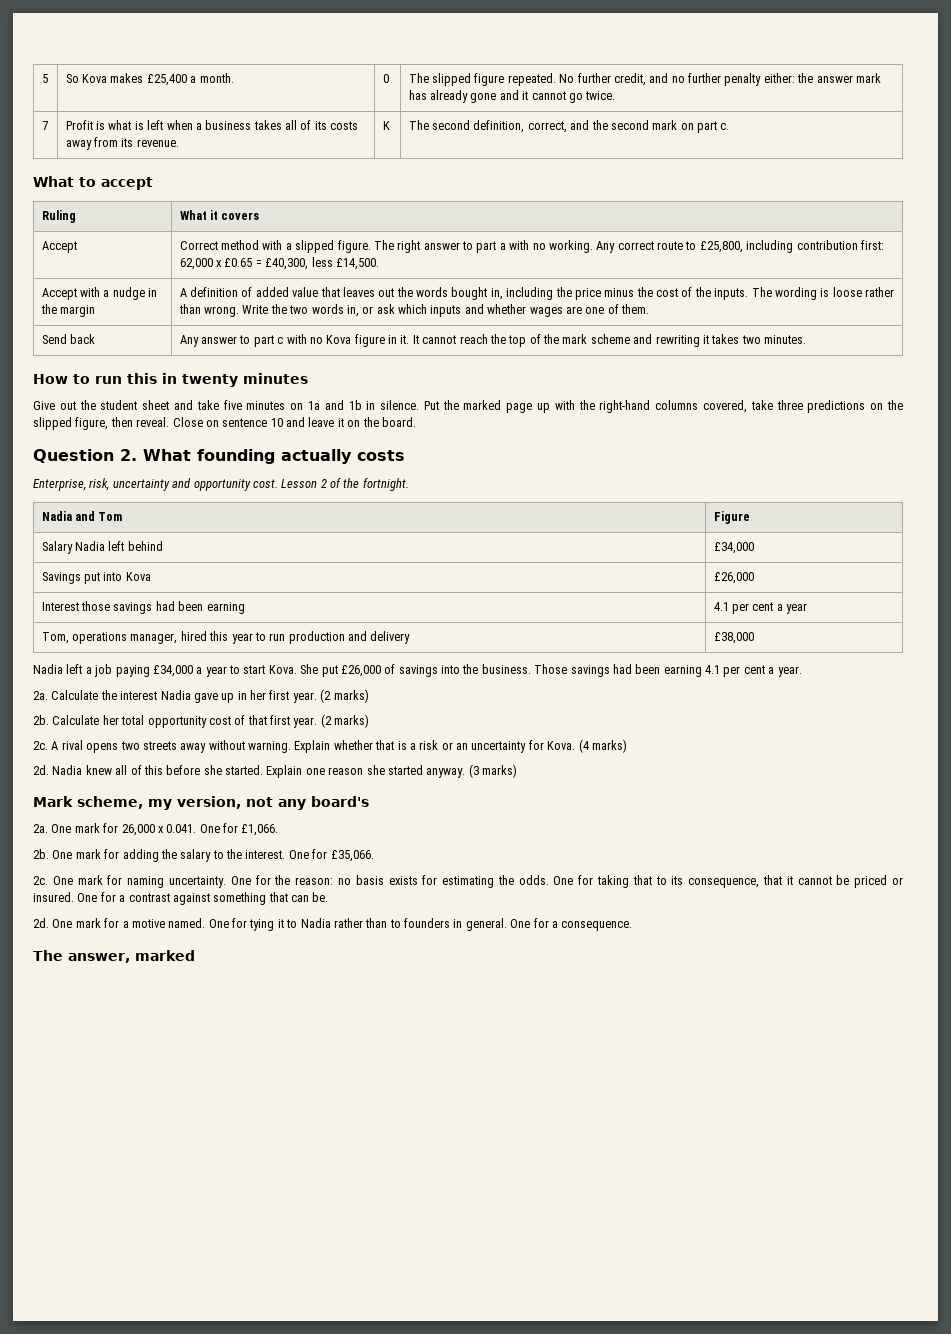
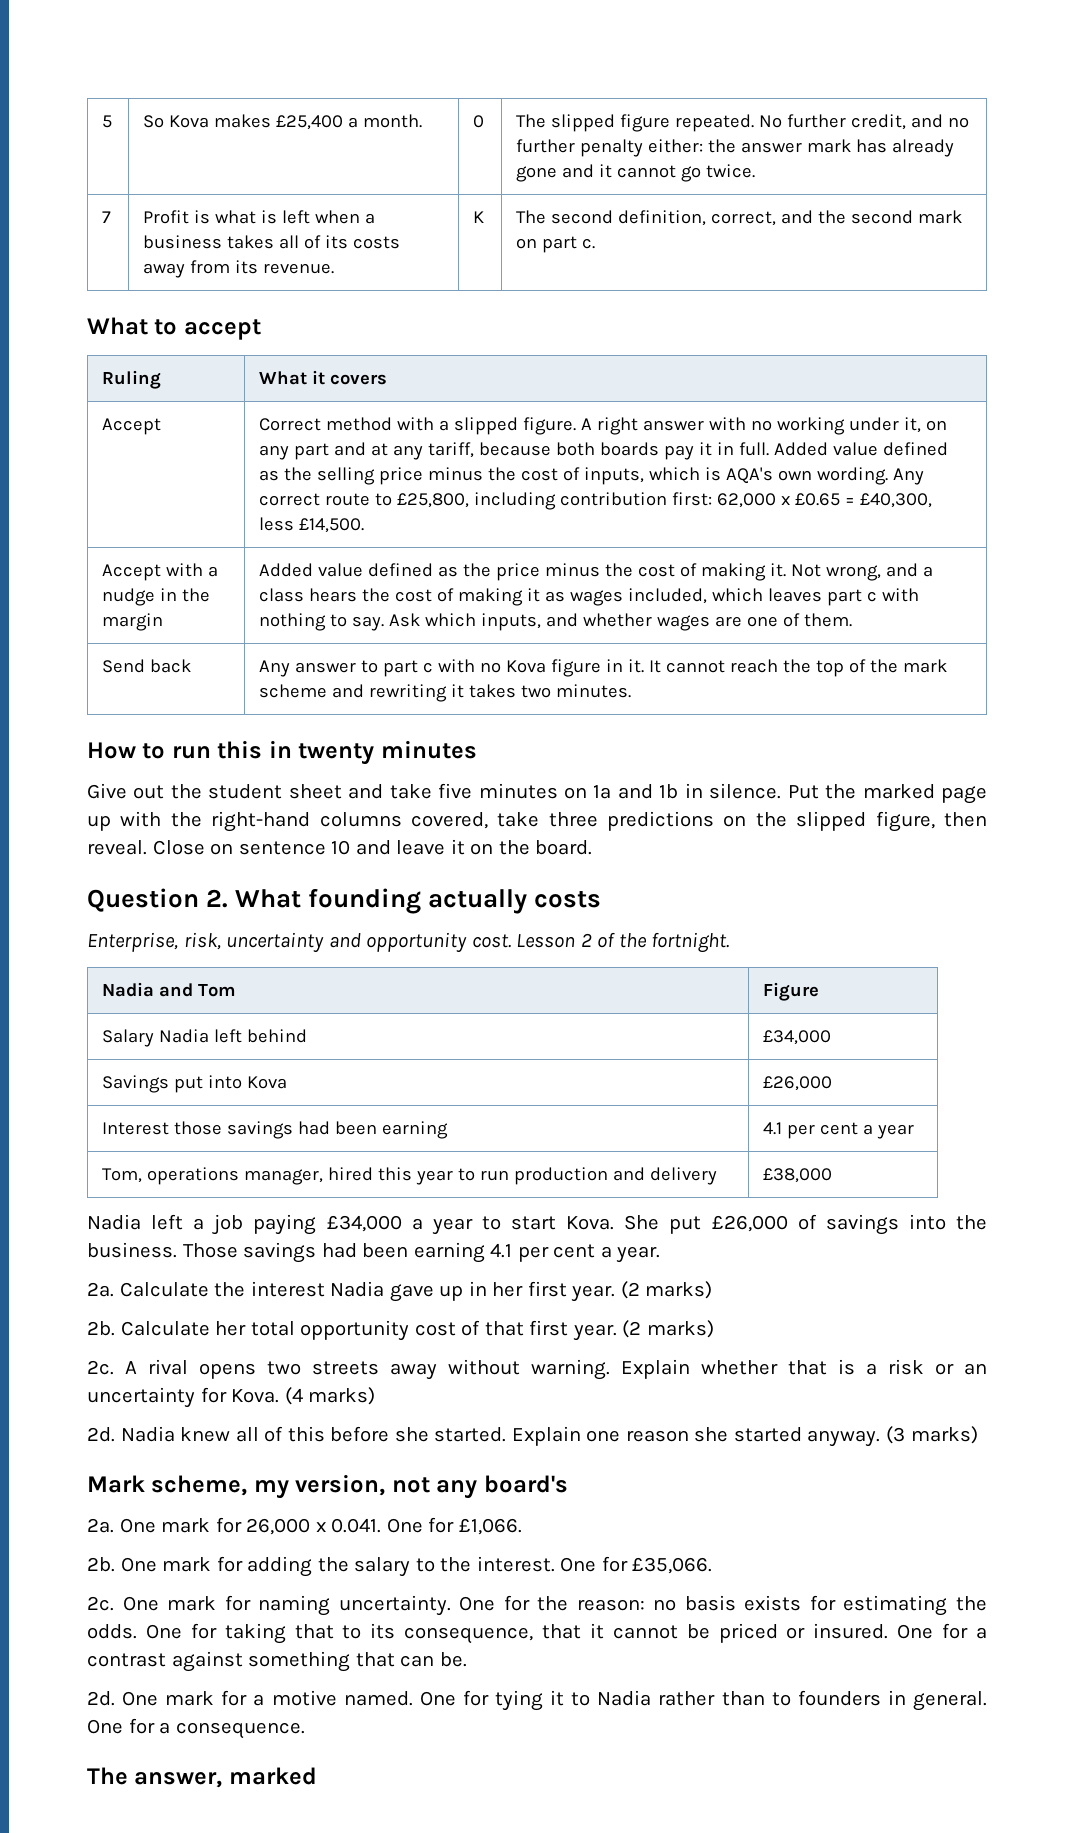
- The right answer to part a with no working.
+ A right answer with no working under it, on any part and at any tariff, because both boards pay it in full. Added value defined as the selling price minus the cost of inputs, which is AQA's own wording.
- A definition of added value that leaves out the words bought in, including the price minus the cost of the inputs. The wording is loose rather than wrong. Write the two words in, or ask which inputs and whether wages are one of them.
+ Added value defined as the price minus the cost of making it. Not wrong, and a class hears the cost of making it as wages included, which leaves part c with nothing to say. Ask which inputs, and whether wages are one of them.

